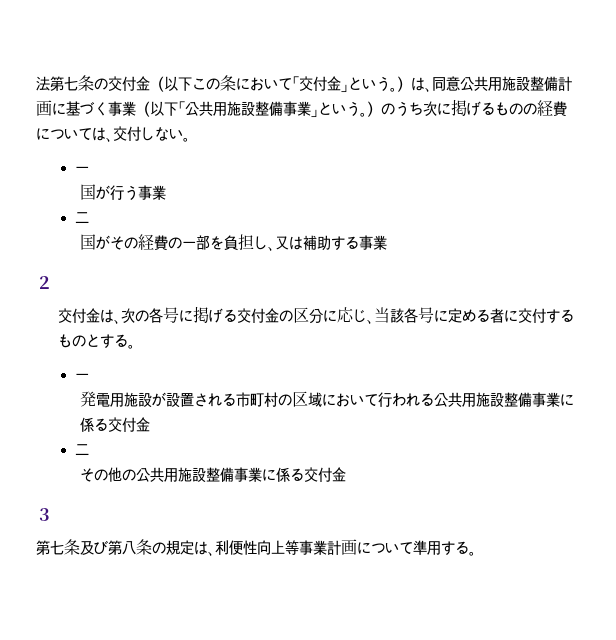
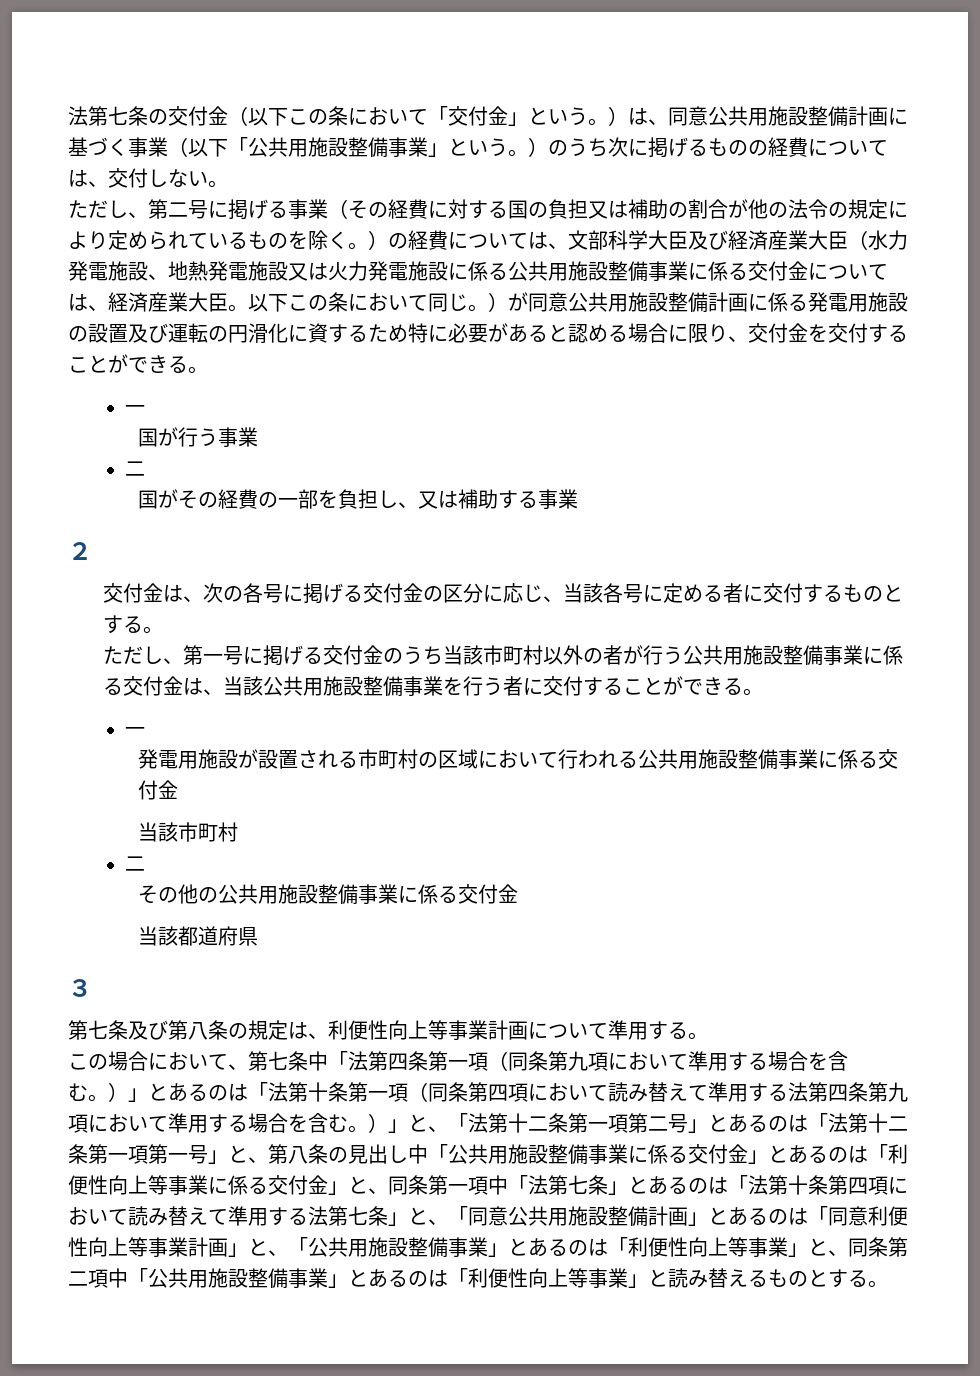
+ ただし、第二号に掲げる事業（その経費に対する国の負担又は補助の割合が他の法令の規定により定められているものを除く。）の経費については、文部科学大臣及び経済産業大臣（水力発電施設、地熱発電施設又は火力発電施設に係る公共用施設整備事業に係る交付金については、経済産業大臣。以下この条において同じ。）が同意公共用施設整備計画に係る発電用施設の設置及び運転の円滑化に資するため特に必要があると認める場合に限り、交付金を交付することができる。
+ ただし、第一号に掲げる交付金のうち当該市町村以外の者が行う公共用施設整備事業に係る交付金は、当該公共用施設整備事業を行う者に交付することができる。
  発電用施設が設置される市町村の区域において行われる公共用施設整備事業に係る交付金
+ 当該市町村
+ 当該都道府県
+ この場合において、第七条中「法第四条第一項（同条第九項において準用する場合を含む。）」とあるのは「法第十条第一項（同条第四項において読み替えて準用する法第四条第九項において準用する場合を含む。）」と、「法第十二条第一項第二号」とあるのは「法第十二条第一項第一号」と、第八条の見出し中「公共用施設整備事業に係る交付金」とあるのは「利便性向上等事業に係る交付金」と、同条第一項中「法第七条」とあるのは「法第十条第四項において読み替えて準用する法第七条」と、「同意公共用施設整備計画」とあるのは「同意利便性向上等事業計画」と、「公共用施設整備事業」とあるのは「利便性向上等事業」と、同条第二項中「公共用施設整備事業」とあるのは「利便性向上等事業」と読み替えるものとする。

